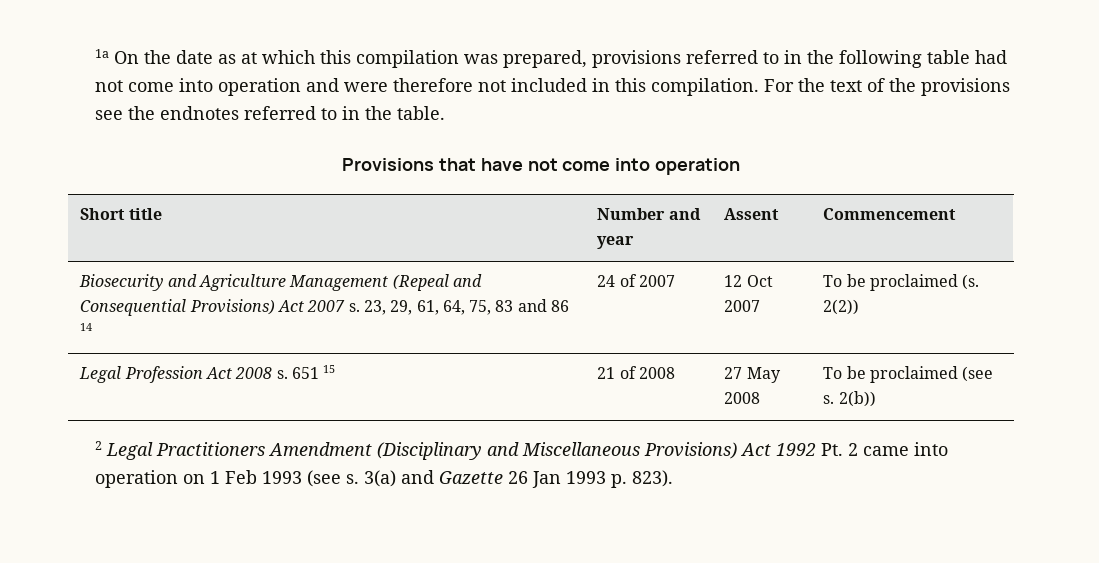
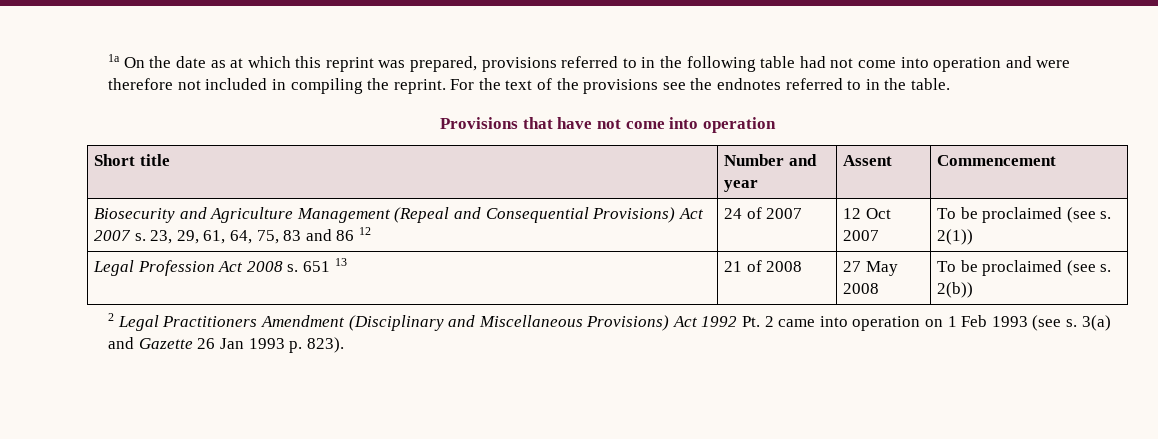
- 1a On the date as at which this compilation was prepared, provisions referred to in the following table had not come into operation and were therefore not included in this compilation.
+ 1a On the date as at which this reprint was prepared, provisions referred to in the following table had not come into operation and were therefore not included in compiling the reprint.
- Biosecurity and Agriculture Management (Repeal and Consequential Provisions) Act 2007 s. 23, 29, 61, 64, 75, 83 and 86 14 | 24 of 2007 | 12 Oct 2007 | To be proclaimed (s. 2(2))
+ Biosecurity and Agriculture Management (Repeal and Consequential Provisions) Act 2007 s. 23, 29, 61, 64, 75, 83 and 86 12 | 24 of 2007 | 12 Oct 2007 | To be proclaimed (see s. 2(1))
- Legal Profession Act 2008 s. 651 15 | 21 of 2008 | 27 May 2008 | To be proclaimed (see s. 2(b))
+ Legal Profession Act 2008 s. 651 13 | 21 of 2008 | 27 May 2008 | To be proclaimed (see s. 2(b))

